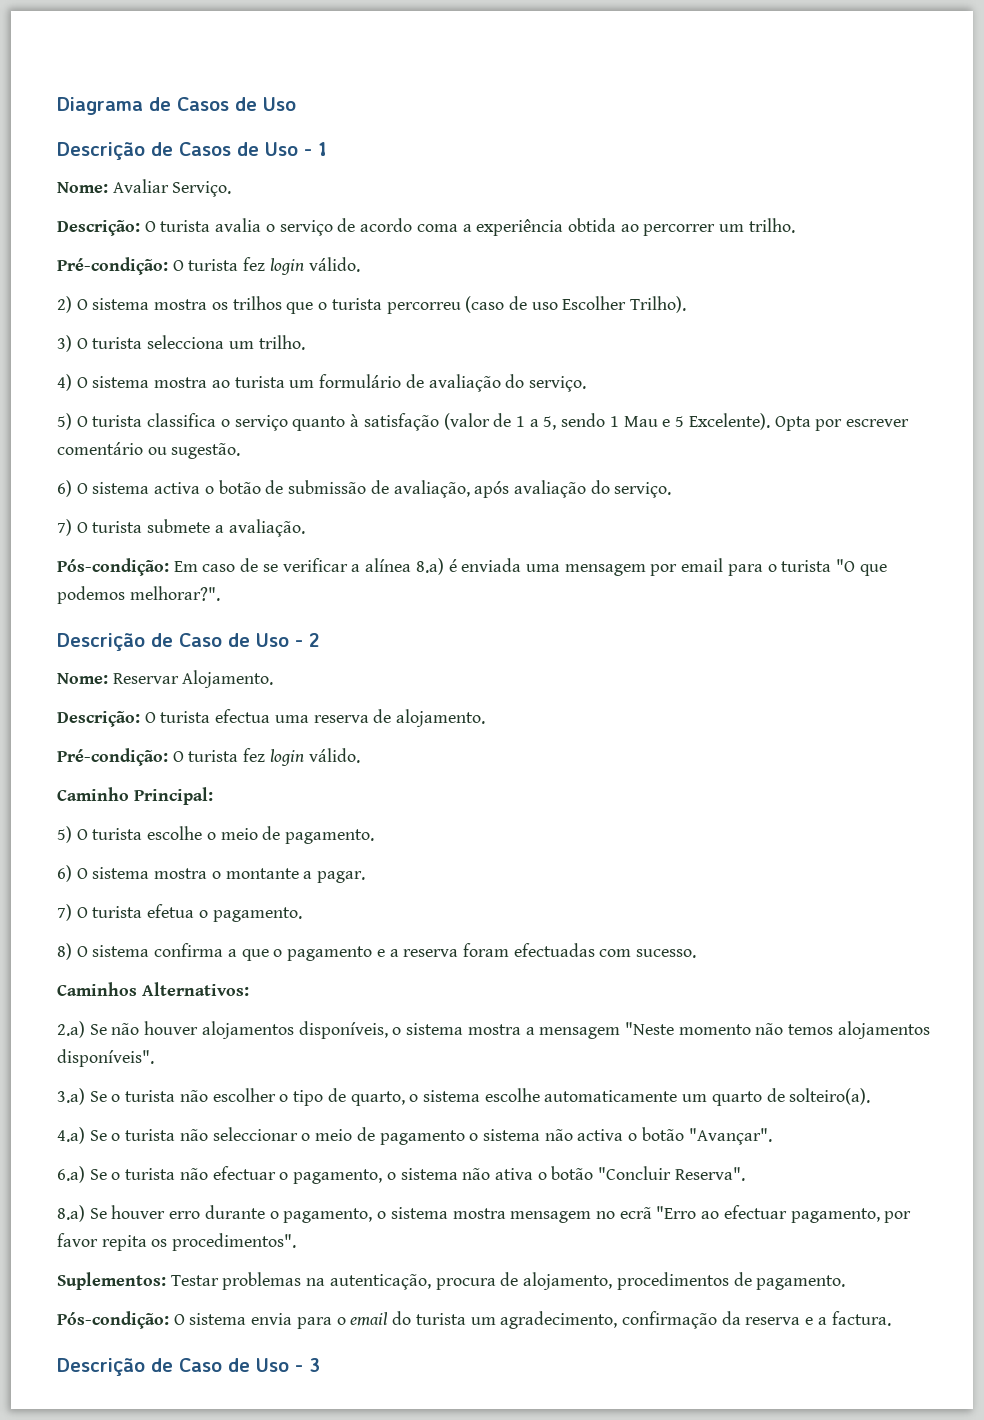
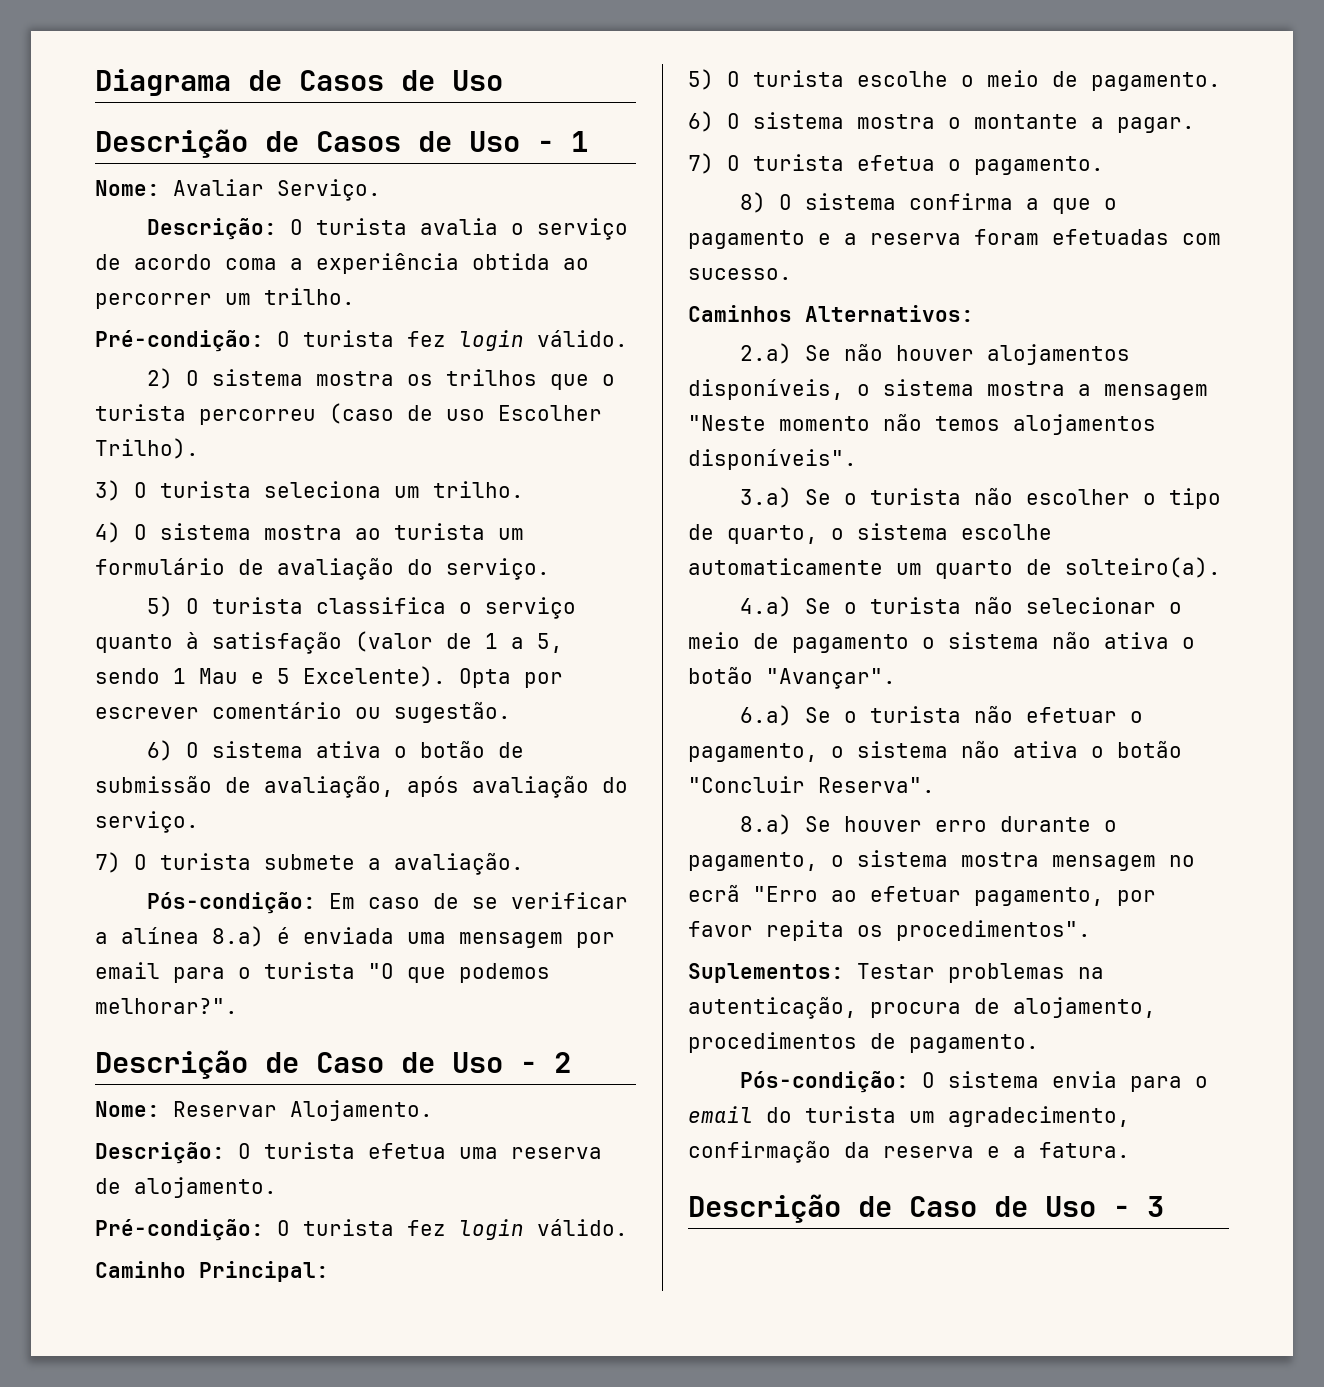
- 3) O turista selecciona um trilho.
+ 3) O turista seleciona um trilho.
- 6) O sistema activa o botão de submissão de avaliação, após avaliação do serviço.
+ 6) O sistema ativa o botão de submissão de avaliação, após avaliação do serviço.
- Descrição: O turista efectua uma reserva de alojamento.
+ Descrição: O turista efetua uma reserva de alojamento.
- 8) O sistema confirma a que o pagamento e a reserva foram efectuadas com sucesso.
+ 8) O sistema confirma a que o pagamento e a reserva foram efetuadas com sucesso.
- 4.a) Se o turista não seleccionar o meio de pagamento o sistema não activa o botão "Avançar".
+ 4.a) Se o turista não selecionar o meio de pagamento o sistema não ativa o botão "Avançar".
- 6.a) Se o turista não efectuar o pagamento, o sistema não ativa o botão "Concluir Reserva".
+ 6.a) Se o turista não efetuar o pagamento, o sistema não ativa o botão "Concluir Reserva".
- 8.a) Se houver erro durante o pagamento, o sistema mostra mensagem no ecrã "Erro ao efectuar pagamento, por favor repita os procedimentos".
+ 8.a) Se houver erro durante o pagamento, o sistema mostra mensagem no ecrã "Erro ao efetuar pagamento, por favor repita os procedimentos".
- Pós-condição: O sistema envia para o email do turista um agradecimento, confirmação da reserva e a factura.
+ Pós-condição: O sistema envia para o email do turista um agradecimento, confirmação da reserva e a fatura.

